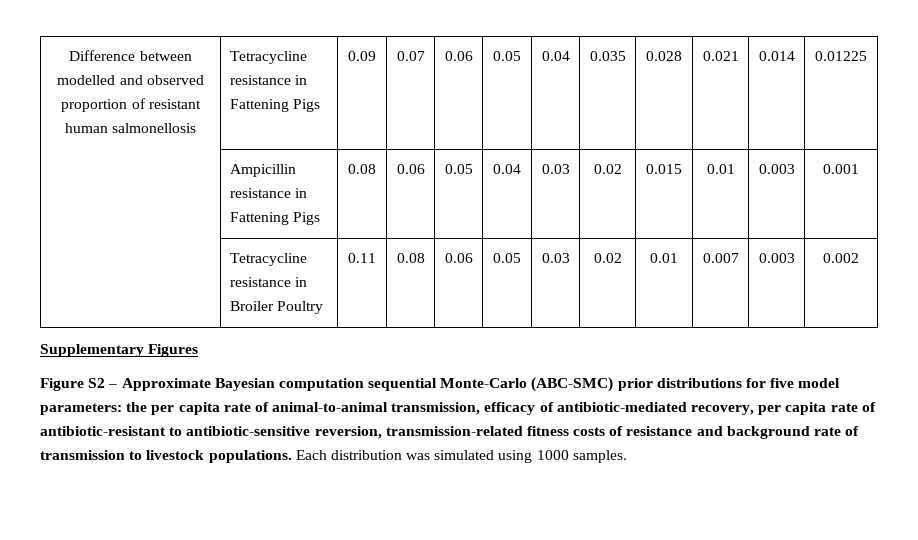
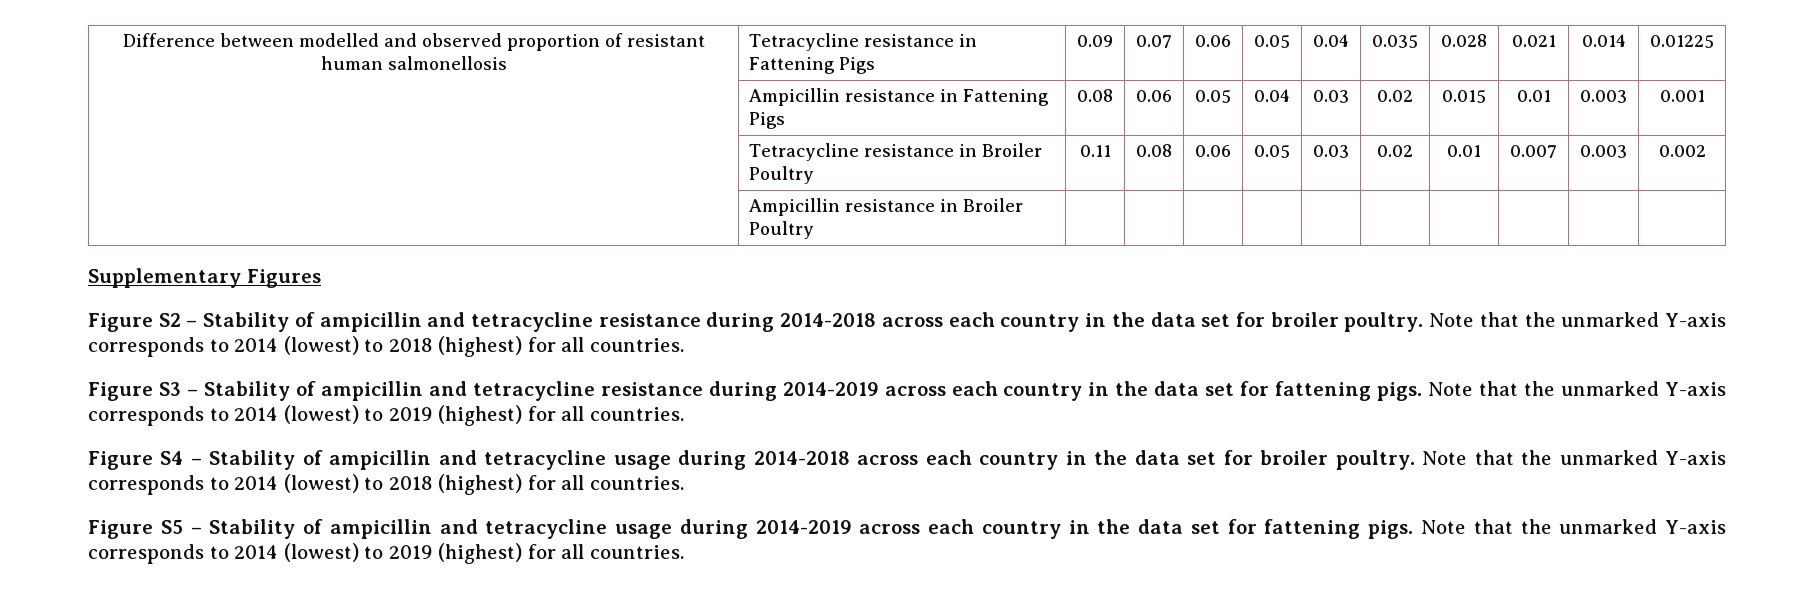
+ | Ampicillin resistance in Broiler Poultry | | | | | | | | | |
- Figure S2 – Approximate Bayesian computation sequential Monte-Carlo (ABC-SMC) prior distributions for five model parameters: the per capita rate of animal-to-animal transmission, efficacy of antibiotic-mediated recovery, per capita rate of antibiotic-resistant to antibiotic-sensitive reversion, transmission-related fitness costs of resistance and background rate of transmission to livestock populations. Each distribution was simulated using 1000 samples.
+ Figure S2 – Stability of ampicillin and tetracycline resistance during 2014-2018 across each country in the data set for broiler poultry. Note that the unmarked Y-axis corresponds to 2014 (lowest) to 2018 (highest) for all countries.
+ Figure S3 – Stability of ampicillin and tetracycline resistance during 2014-2019 across each country in the data set for fattening pigs. Note that the unmarked Y-axis corresponds to 2014 (lowest) to 2019 (highest) for all countries.
+ Figure S4 – Stability of ampicillin and tetracycline usage during 2014-2018 across each country in the data set for broiler poultry. Note that the unmarked Y-axis corresponds to 2014 (lowest) to 2018 (highest) for all countries.
+ Figure S5 – Stability of ampicillin and tetracycline usage during 2014-2019 across each country in the data set for fattening pigs. Note that the unmarked Y-axis corresponds to 2014 (lowest) to 2019 (highest) for all countries.

